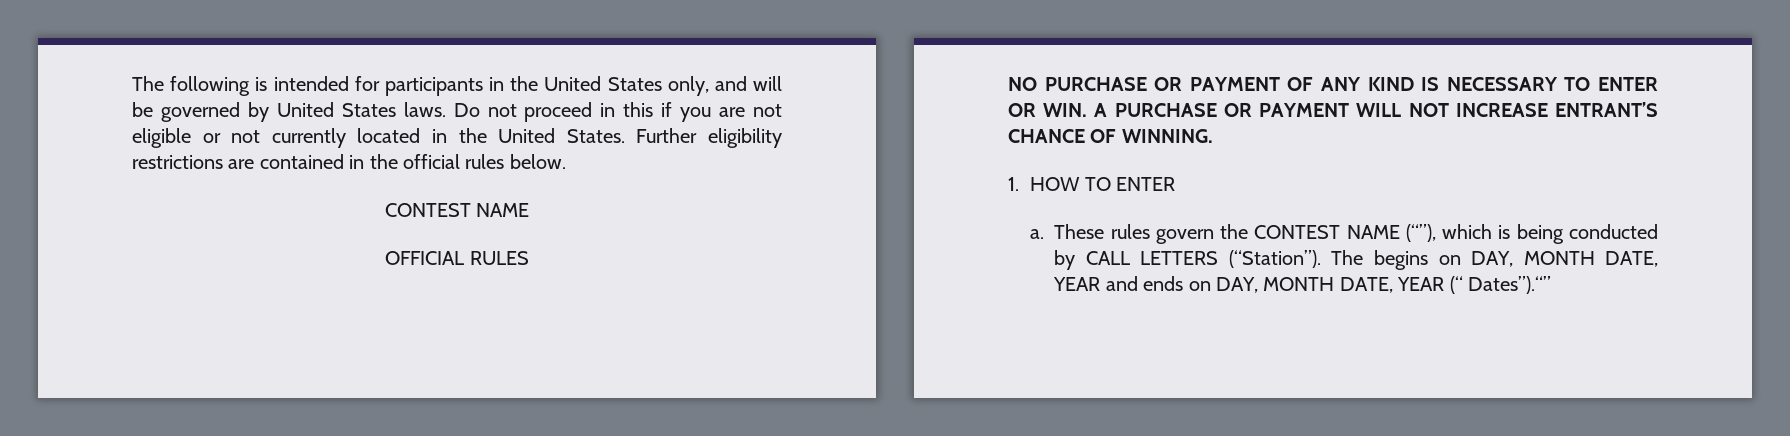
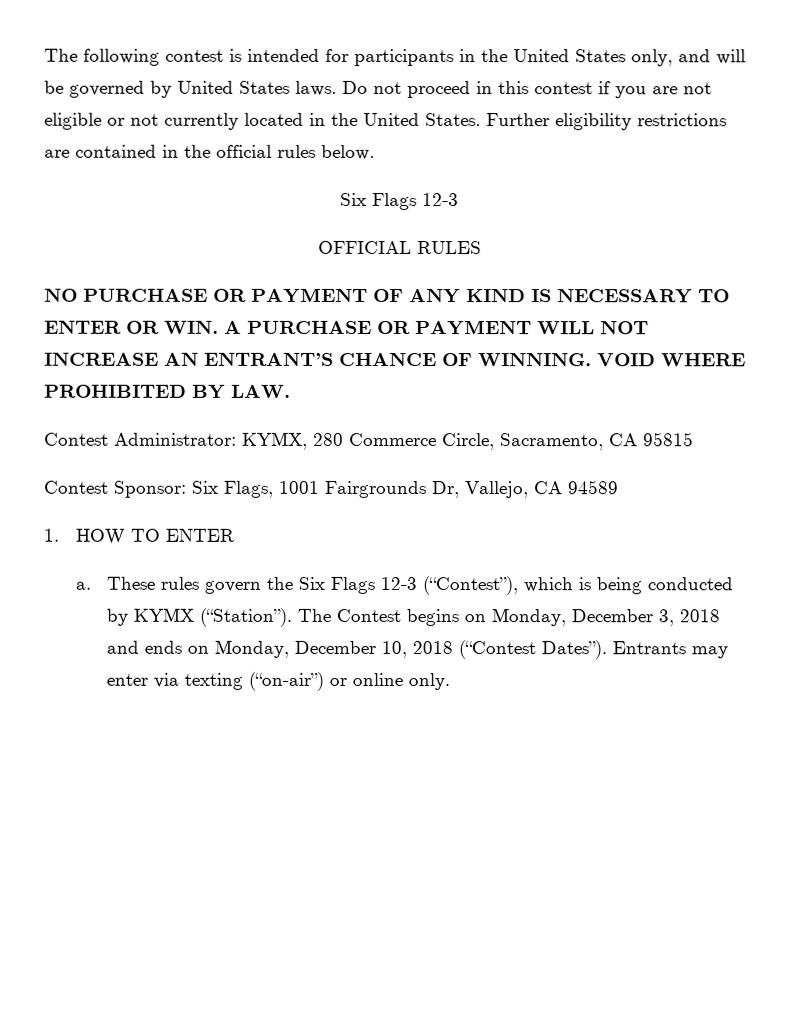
- The following is intended for participants in the United States only, and will be governed by United States laws.
+ The following contest is intended for participants in the United States only, and will be governed by United States laws.
- Do not proceed in this if you are not eligible or not currently located in the United States.
+ Do not proceed in this contest if you are not eligible or not currently located in the United States.
  Further eligibility restrictions are contained in the official rules below.
- CONTEST NAME
+ Six Flags 12-3
- NO PURCHASE OR PAYMENT OF ANY KIND IS NECESSARY TO ENTER OR WIN. A PURCHASE OR PAYMENT WILL NOT INCREASE ENTRANT’S CHANCE OF WINNING.
+ NO PURCHASE OR PAYMENT OF ANY KIND IS NECESSARY TO ENTER OR WIN. A PURCHASE OR PAYMENT WILL NOT INCREASE AN ENTRANT’S CHANCE OF WINNING. VOID WHERE PROHIBITED BY LAW.
+ Contest Administrator: KYMX, 280 Commerce Circle, Sacramento, CA 95815
+ Contest Sponsor: Six Flags, 1001 Fairgrounds Dr, Vallejo, CA 94589
- These rules govern the CONTEST NAME (“”), which is being conducted by CALL LETTERS (“Station”).
+ These rules govern the Six Flags 12-3 (“Contest”), which is being conducted by KYMX (“Station”).
- The begins on DAY, MONTH DATE, YEAR and ends on DAY, MONTH DATE, YEAR (“ Dates”).“”
+ The Contest begins on Monday, December 3, 2018 and ends on Monday, December 10, 2018 (“Contest Dates”). Entrants may enter via texting (“on-air”) or online only.

